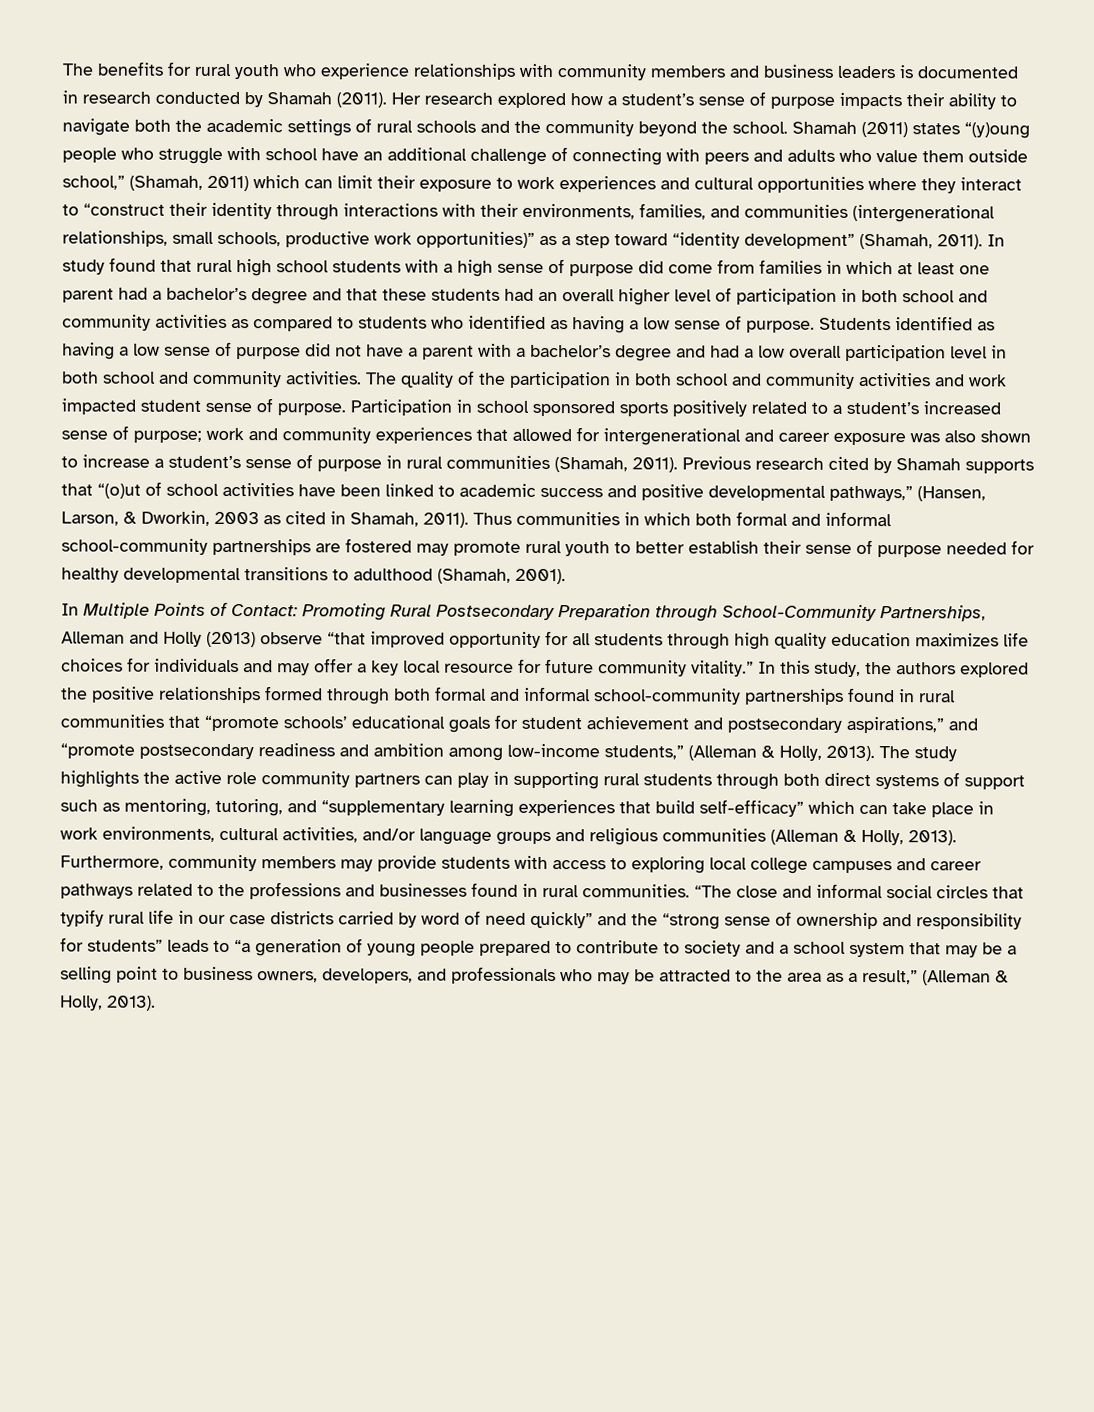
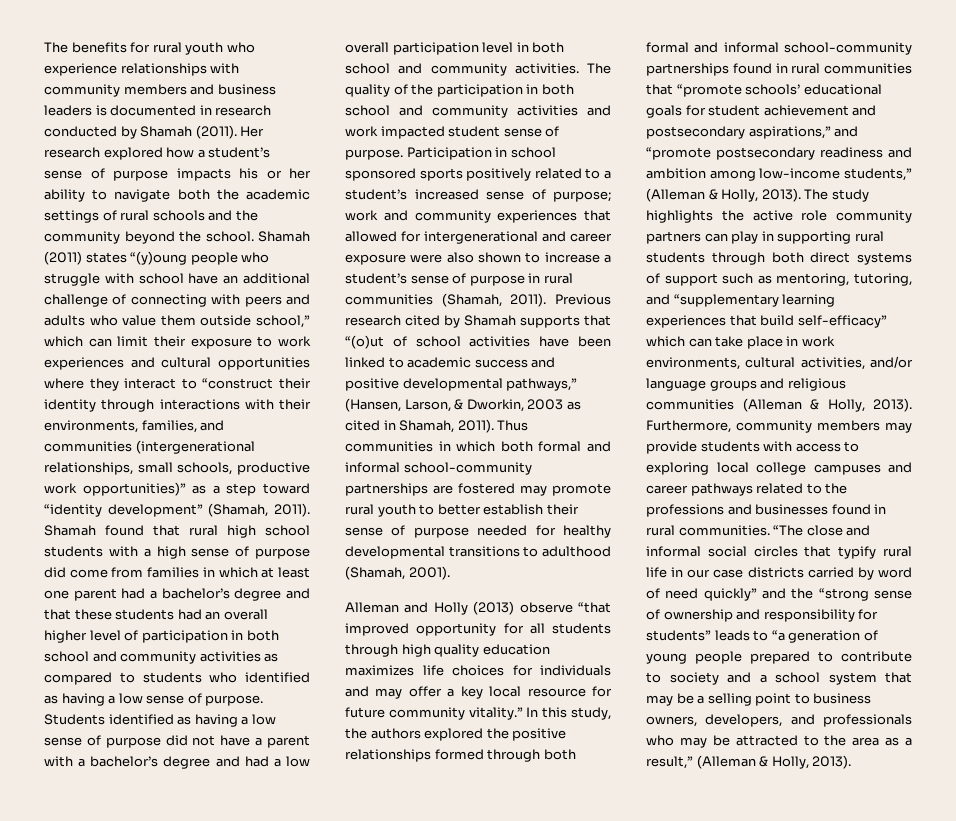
- Her research explored how a student’s sense of purpose impacts their ability to navigate both the academic settings of rural schools and the community beyond the school.
+ Her research explored how a student’s sense of purpose impacts his or her ability to navigate both the academic settings of rural schools and the community beyond the school.
- Shamah (2011) states “(y)oung people who struggle with school have an additional challenge of connecting with peers and adults who value them outside school,” (Shamah, 2011) which can limit their exposure to work experiences and cultural opportunities where they interact to “construct their identity through interactions with their environments, families, and communities (intergenerational relationships, small schools, productive work opportunities)” as a step toward “identity development” (Shamah, 2011).
+ Shamah (2011) states “(y)oung people who struggle with school have an additional challenge of connecting with peers and adults who value them outside school,” which can limit their exposure to work experiences and cultural opportunities where they interact to “construct their identity through interactions with their environments, families, and communities (intergenerational relationships, small schools, productive work opportunities)” as a step toward “identity development” (Shamah, 2011).
- In study found that rural high school students with a high sense of purpose did come from families in which at least one parent had a bachelor’s degree and that these students had an overall higher level of participation in both school and community activities as compared to students who identified as having a low sense of purpose.
+ Shamah found that rural high school students with a high sense of purpose did come from families in which at least one parent had a bachelor’s degree and that these students had an overall higher level of participation in both school and community activities as compared to students who identified as having a low sense of purpose.
- Participation in school sponsored sports positively related to a student’s increased sense of purpose; work and community experiences that allowed for intergenerational and career exposure was also shown to increase a student’s sense of purpose in rural communities (Shamah, 2011).
+ Participation in school sponsored sports positively related to a student’s increased sense of purpose; work and community experiences that allowed for intergenerational and career exposure were also shown to increase a student’s sense of purpose in rural communities (Shamah, 2011).
- In Multiple Points of Contact: Promoting Rural Postsecondary Preparation through School-Community Partnerships, Alleman and Holly (2013) observe “that improved opportunity for all students through high quality education maximizes life choices for individuals and may offer a key local resource for future community vitality.”
+ Alleman and Holly (2013) observe “that improved opportunity for all students through high quality education maximizes life choices for individuals and may offer a key local resource for future community vitality.”

